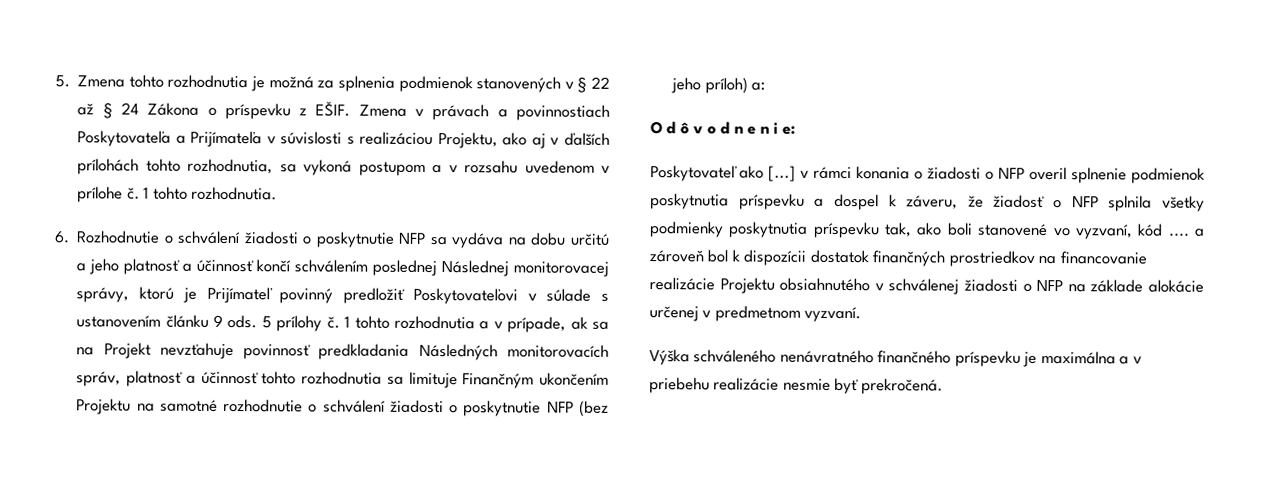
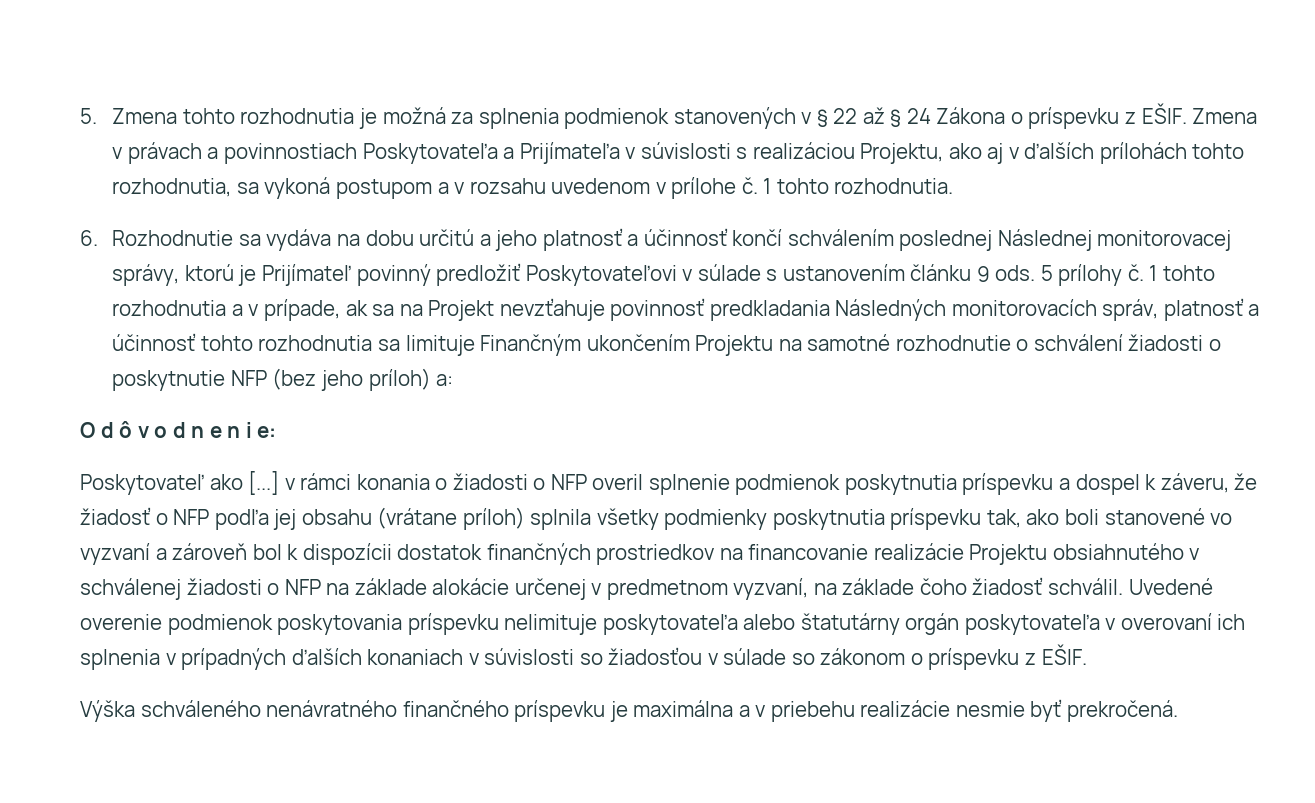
- 6. Rozhodnutie o schválení žiadosti o poskytnutie NFP sa vydáva na dobu určitú a jeho platnosť a účinnosť končí schválením poslednej Následnej monitorovacej správy, ktorú je Prijímateľ povinný predložiť Poskytovateľovi v súlade s ustanovením článku 9 ods.
+ 6. Rozhodnutie sa vydáva na dobu určitú a jeho platnosť a účinnosť končí schválením poslednej Následnej monitorovacej správy, ktorú je Prijímateľ povinný predložiť Poskytovateľovi v súlade s ustanovením článku 9 ods.
- Poskytovateľ ako [...] v rámci konania o žiadosti o NFP overil splnenie podmienok poskytnutia príspevku a dospel k záveru, že žiadosť o NFP splnila všetky podmienky poskytnutia príspevku tak, ako boli stanovené vo vyzvaní, kód .... a zároveň bol k dispozícii dostatok finančných prostriedkov na financovanie realizácie Projektu obsiahnutého v schválenej žiadosti o NFP na základe alokácie určenej v predmetnom vyzvaní.
+ Poskytovateľ ako [...] v rámci konania o žiadosti o NFP overil splnenie podmienok poskytnutia príspevku a dospel k záveru, že žiadosť o NFP podľa jej obsahu (vrátane príloh) splnila všetky podmienky poskytnutia príspevku tak, ako boli stanovené vo vyzvaní a zároveň bol k dispozícii dostatok finančných prostriedkov na financovanie realizácie Projektu obsiahnutého v schválenej žiadosti o NFP na základe alokácie určenej v predmetnom vyzvaní, na základe čoho žiadosť schválil. Uvedené overenie podmienok poskytovania príspevku nelimituje poskytovateľa alebo štatutárny orgán poskytovateľa v overovaní ich splnenia v prípadných ďalších konaniach v súvislosti so žiadosťou v súlade so zákonom o príspevku z EŠIF.

